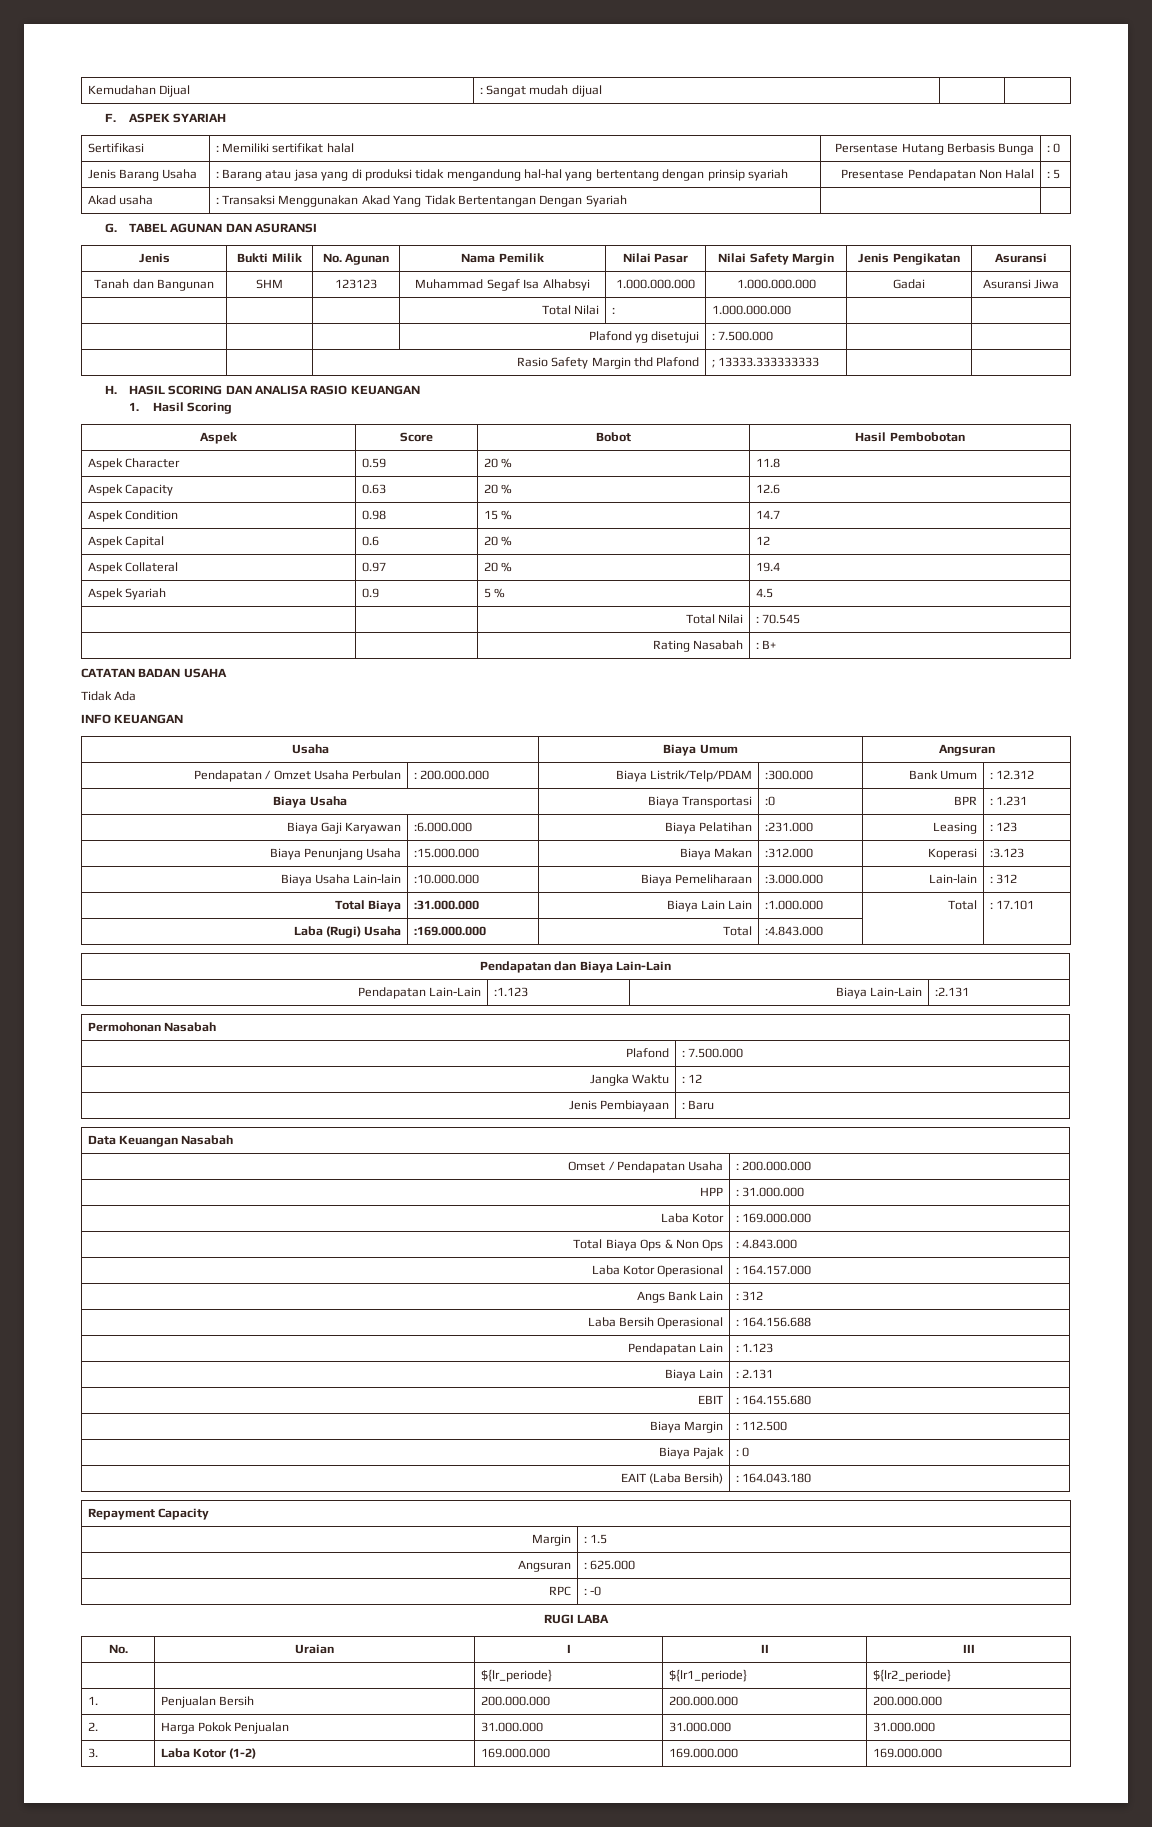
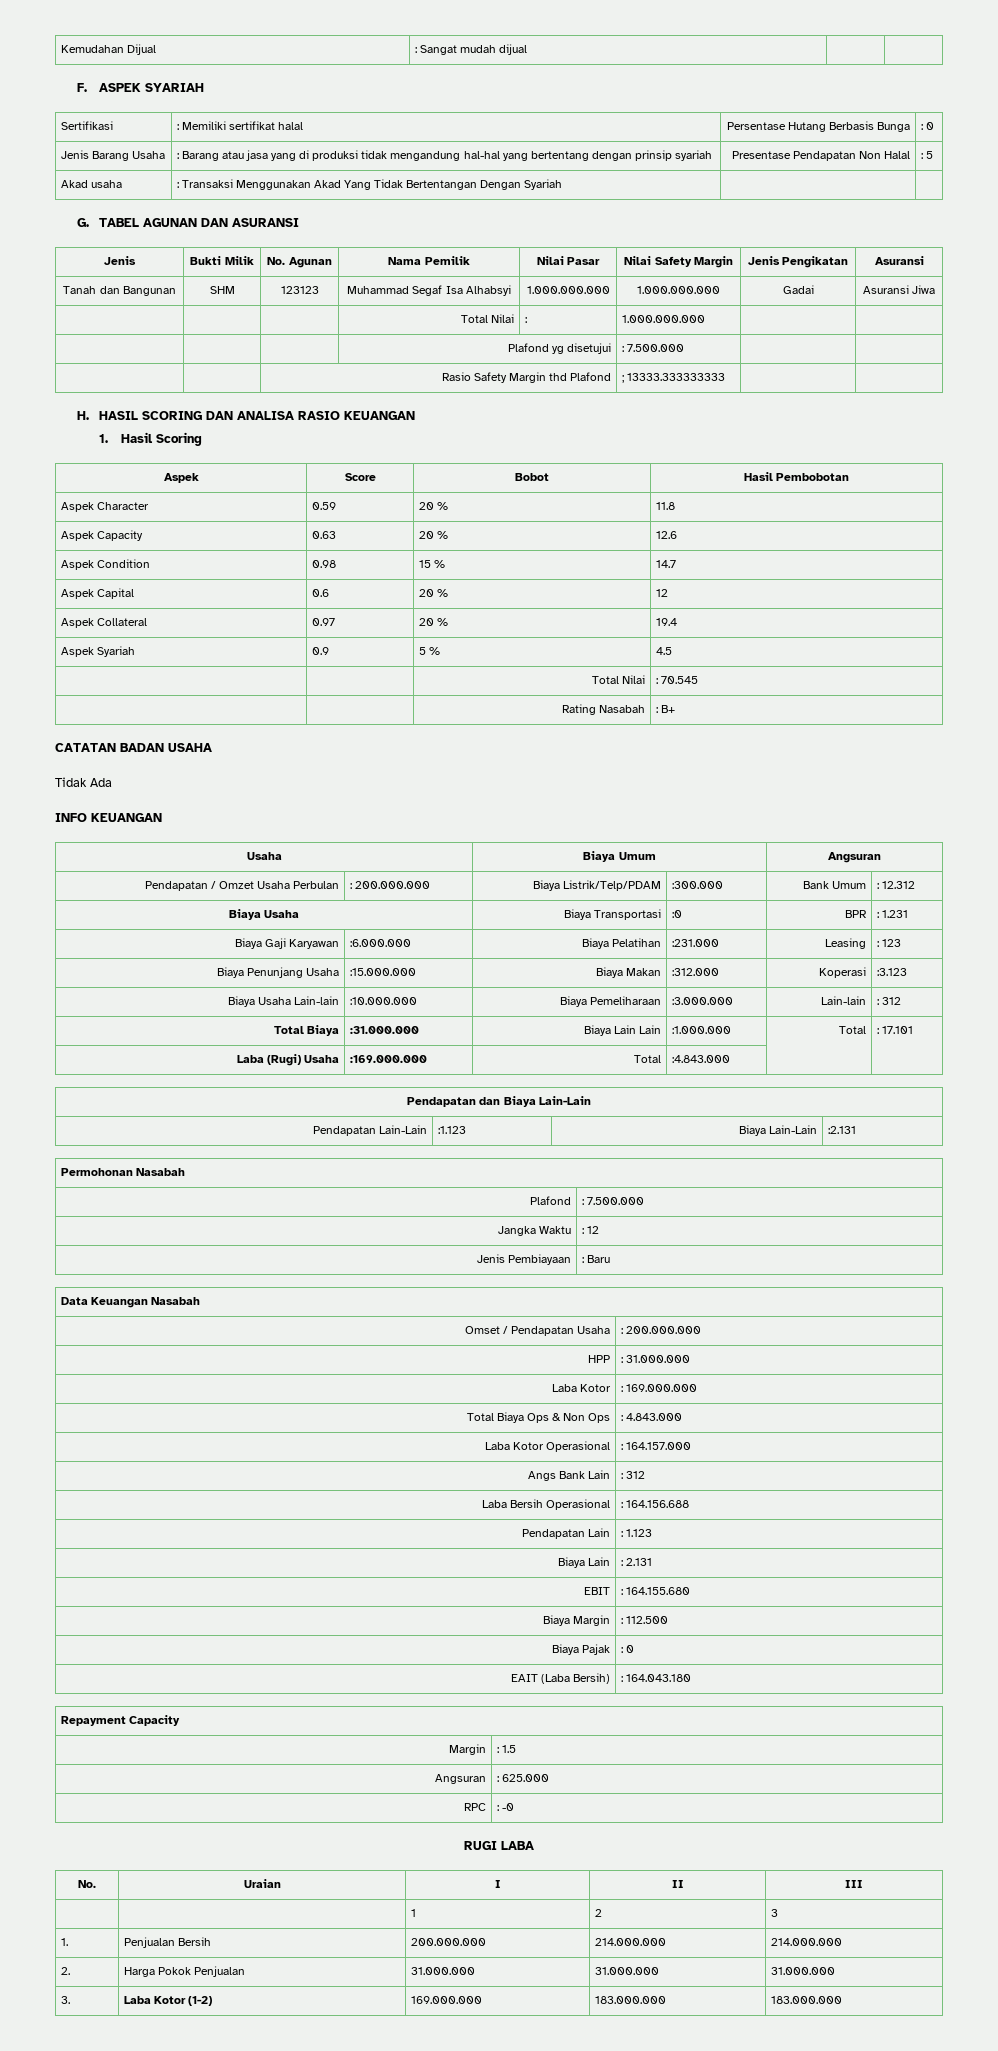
- | | ${lr_periode} | ${lr1_periode} | ${lr2_periode}
+ | | 1 | 2 | 3
- 1. | Penjualan Bersih | 200.000.000 | 200.000.000 | 200.000.000
+ 1. | Penjualan Bersih | 200.000.000 | 214.000.000 | 214.000.000
- 3. | Laba Kotor (1-2) | 169.000.000 | 169.000.000 | 169.000.000
+ 3. | Laba Kotor (1-2) | 169.000.000 | 183.000.000 | 183.000.000

